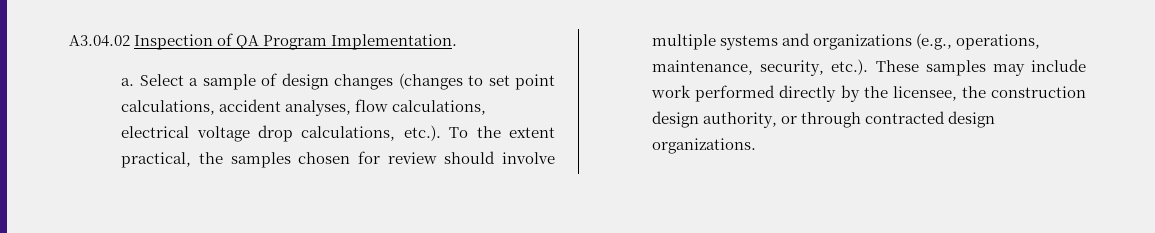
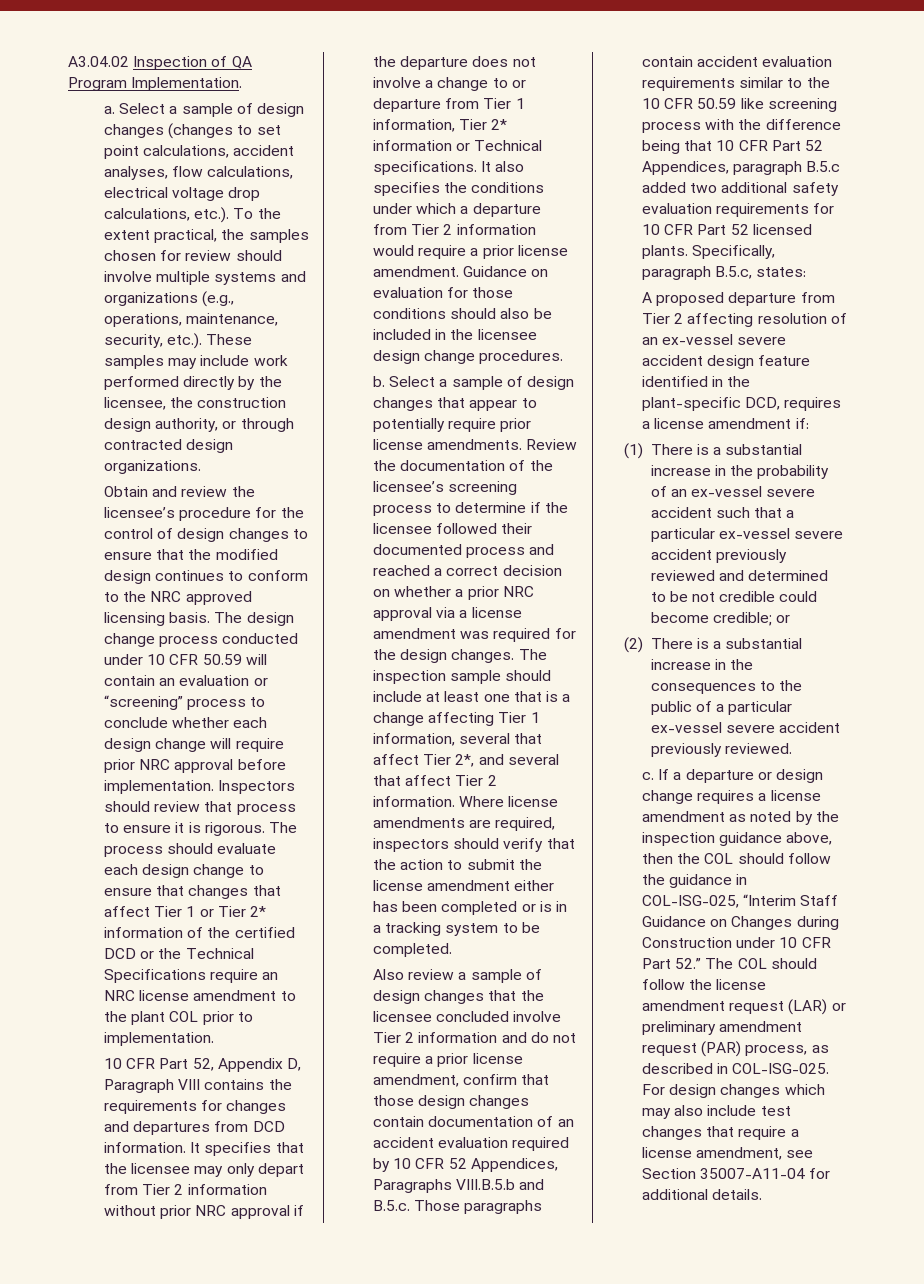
+ Obtain and review the licensee’s procedure for the control of design changes to ensure that the modified design continues to conform to the NRC approved licensing basis. The design change process conducted under 10 CFR 50.59 will contain an evaluation or “screening” process to conclude whether each design change will require prior NRC approval before implementation. Inspectors should review that process to ensure it is rigorous. The process should evaluate each design change to ensure that changes that affect Tier 1 or Tier 2* information of the certified DCD or the Technical Specifications require an NRC license amendment to the plant COL prior to implementation.
+ 10 CFR Part 52, Appendix D, Paragraph VIII contains the requirements for changes and departures from DCD information. It specifies that the licensee may only depart from Tier 2 information without prior NRC approval if the departure does not involve a change to or departure from Tier 1 information, Tier 2* information or Technical specifications. It also specifies the conditions under which a departure from Tier 2 information would require a prior license amendment. Guidance on evaluation for those conditions should also be included in the licensee design change procedures.
+ b. Select a sample of design changes that appear to potentially require prior license amendments. Review the documentation of the licensee’s screening process to determine if the licensee followed their documented process and reached a correct decision on whether a prior NRC approval via a license amendment was required for the design changes. The inspection sample should include at least one that is a change affecting Tier 1 information, several that affect Tier 2*, and several that affect Tier 2 information. Where license amendments are required, inspectors should verify that the action to submit the license amendment either has been completed or is in a tracking system to be completed.
+ Also review a sample of design changes that the licensee concluded involve Tier 2 information and do not require a prior license amendment, confirm that those design changes contain documentation of an accident evaluation required by 10 CFR 52 Appendices, Paragraphs VIII.B.5.b and B.5.c. Those paragraphs contain accident evaluation requirements similar to the 10 CFR 50.59 like screening process with the difference being that 10 CFR Part 52 Appendices, paragraph B.5.c added two additional safety evaluation requirements for 10 CFR Part 52 licensed plants. Specifically, paragraph B.5.c, states:
+ A proposed departure from Tier 2 affecting resolution of an ex-vessel severe accident design feature identified in the plant-specific DCD, requires a license amendment if:
+ (1) There is a substantial increase in the probability of an ex-vessel severe accident such that a particular ex-vessel severe accident previously reviewed and determined to be not credible could become credible; or
+ (2) There is a substantial increase in the consequences to the public of a particular ex-vessel severe accident previously reviewed.
+ c. If a departure or design change requires a license amendment as noted by the inspection guidance above, then the COL should follow the guidance in COL-ISG-025, “Interim Staff Guidance on Changes during Construction under 10 CFR Part 52.” The COL should follow the license amendment request (LAR) or preliminary amendment request (PAR) process, as described in COL-ISG-025. For design changes which may also include test changes that require a license amendment, see Section 35007-A11-04 for additional details.

